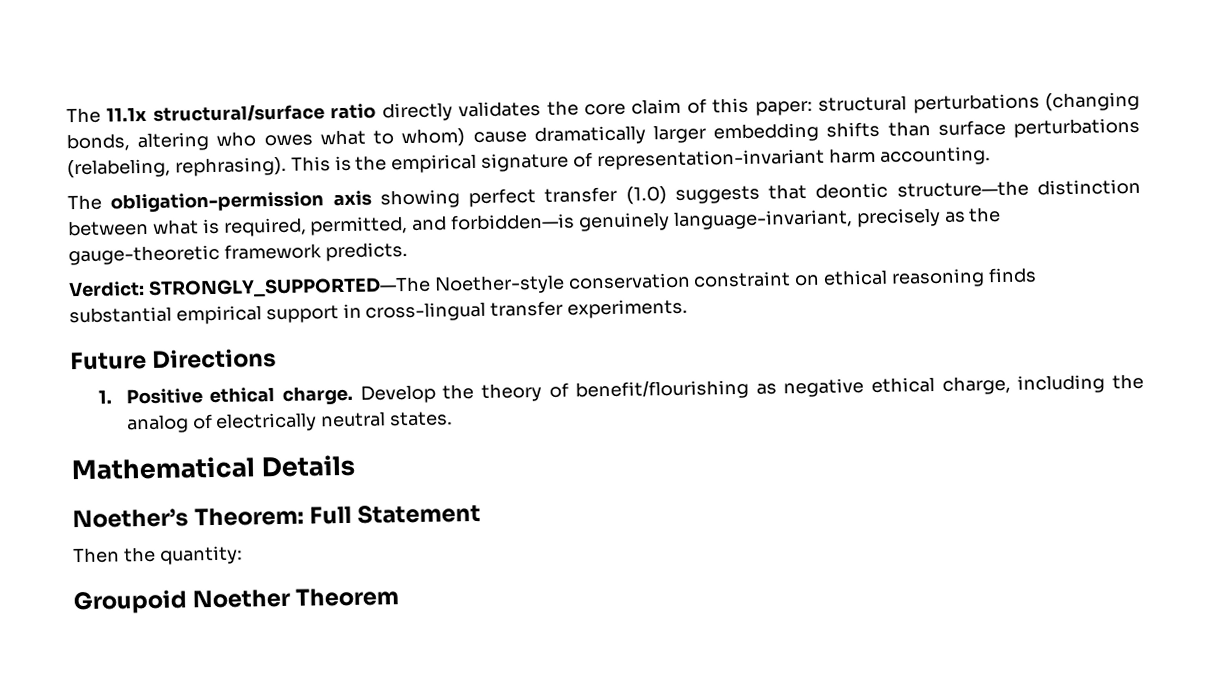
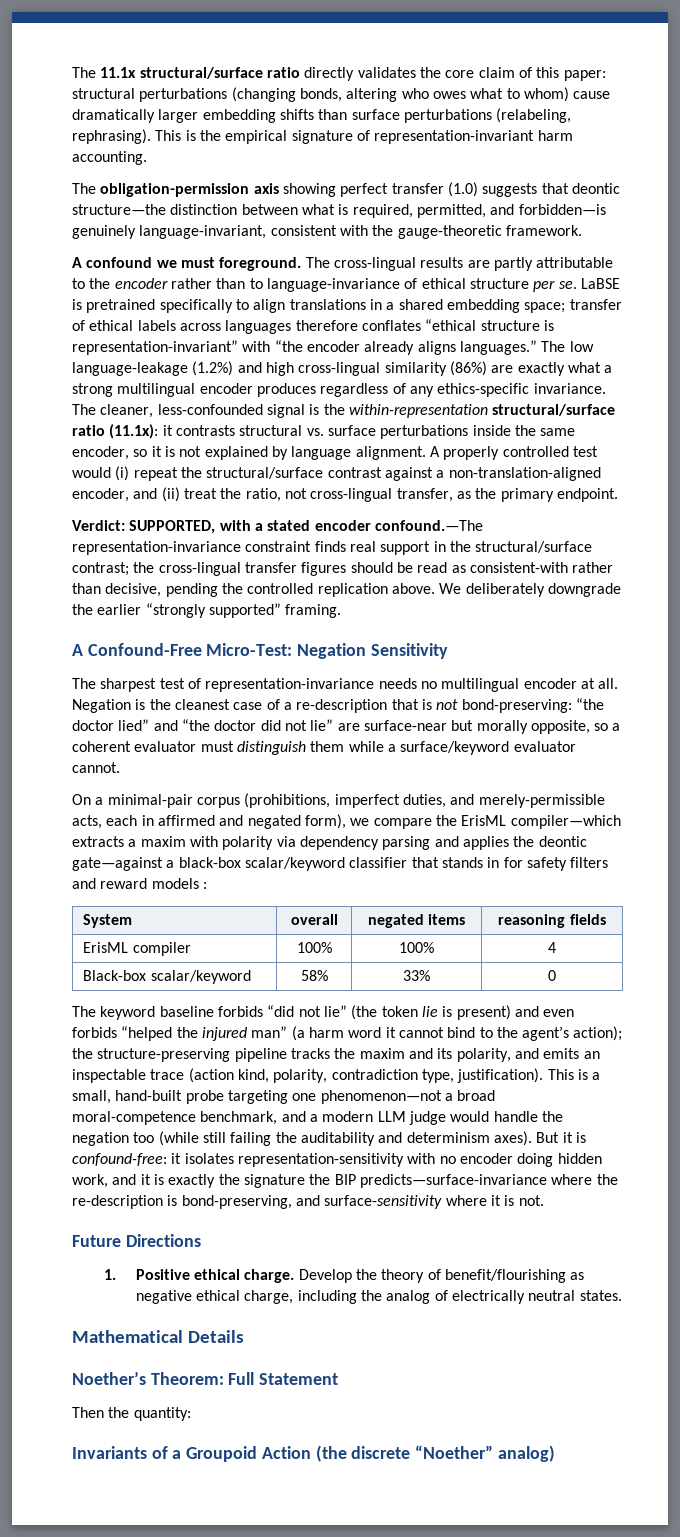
- The obligation-permission axis showing perfect transfer (1.0) suggests that deontic structure—the distinction between what is required, permitted, and forbidden—is genuinely language-invariant, precisely as the gauge-theoretic framework predicts.
- Verdict: STRONGLY_SUPPORTED—The Noether-style conservation constraint on ethical reasoning finds substantial empirical support in cross-lingual transfer experiments.
+ The obligation-permission axis showing perfect transfer (1.0) suggests that deontic structure—the distinction between what is required, permitted, and forbidden—is genuinely language-invariant, consistent with the gauge-theoretic framework.
+ A confound we must foreground. The cross-lingual results are partly attributable to the encoder rather than to language-invariance of ethical structure per se. LaBSE is pretrained specifically to align translations in a shared embedding space; transfer of ethical labels across languages therefore conflates “ethical structure is representation-invariant” with “the encoder already aligns languages.” The low language-leakage (1.2%) and high cross-lingual similarity (86%) are exactly what a strong multilingual encoder produces regardless of any ethics-specific invariance. The cleaner, less-confounded signal is the within-representation structural/surface ratio (11.1x): it contrasts structural vs. surface perturbations inside the same encoder, so it is not explained by language alignment. A properly controlled test would (i) repeat the structural/surface contrast against a non-translation-aligned encoder, and (ii) treat the ratio, not cross-lingual transfer, as the primary endpoint.
+ Verdict: SUPPORTED, with a stated encoder confound.—The representation-invariance constraint finds real support in the structural/surface contrast; the cross-lingual transfer figures should be read as consistent-with rather than decisive, pending the controlled replication above. We deliberately downgrade the earlier “strongly supported” framing.
+ A Confound-Free Micro-Test: Negation Sensitivity
+ The sharpest test of representation-invariance needs no multilingual encoder at all. Negation is the cleanest case of a re-description that is not bond-preserving: “the doctor lied” and “the doctor did not lie” are surface-near but morally opposite, so a coherent evaluator must distinguish them while a surface/keyword evaluator cannot.
+ On a minimal-pair corpus (prohibitions, imperfect duties, and merely-permissible acts, each in affirmed and negated form), we compare the ErisML compiler—which extracts a maxim with polarity via dependency parsing and applies the deontic gate—against a black-box scalar/keyword classifier that stands in for safety filters and reward models :
+ System | overall | negated items | reasoning fields
+ ErisML compiler | 100% | 100% | 4
+ Black-box scalar/keyword | 58% | 33% | 0
+ The keyword baseline forbids “did not lie” (the token lie is present) and even forbids “helped the injured man” (a harm word it cannot bind to the agent’s action); the structure-preserving pipeline tracks the maxim and its polarity, and emits an inspectable trace (action kind, polarity, contradiction type, justification). This is a small, hand-built probe targeting one phenomenon—not a broad moral-competence benchmark, and a modern LLM judge would handle the negation too (while still failing the auditability and determinism axes). But it is confound-free: it isolates representation-sensitivity with no encoder doing hidden work, and it is exactly the signature the BIP predicts—surface-invariance where the re-description is bond-preserving, and surface-sensitivity where it is not.
- Groupoid Noether Theorem
+ Invariants of a Groupoid Action (the discrete “Noether” analog)

